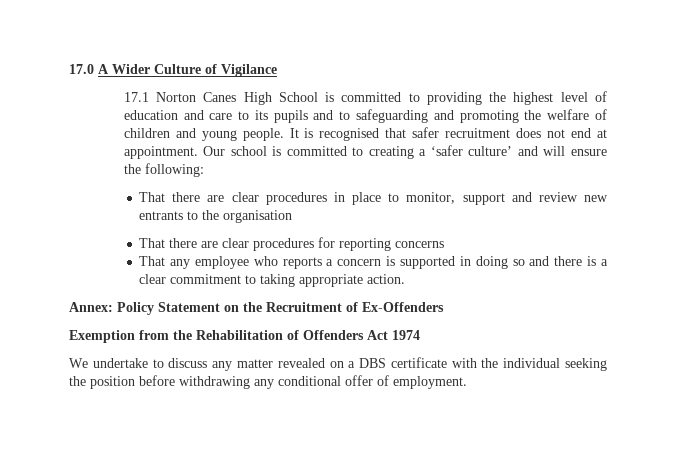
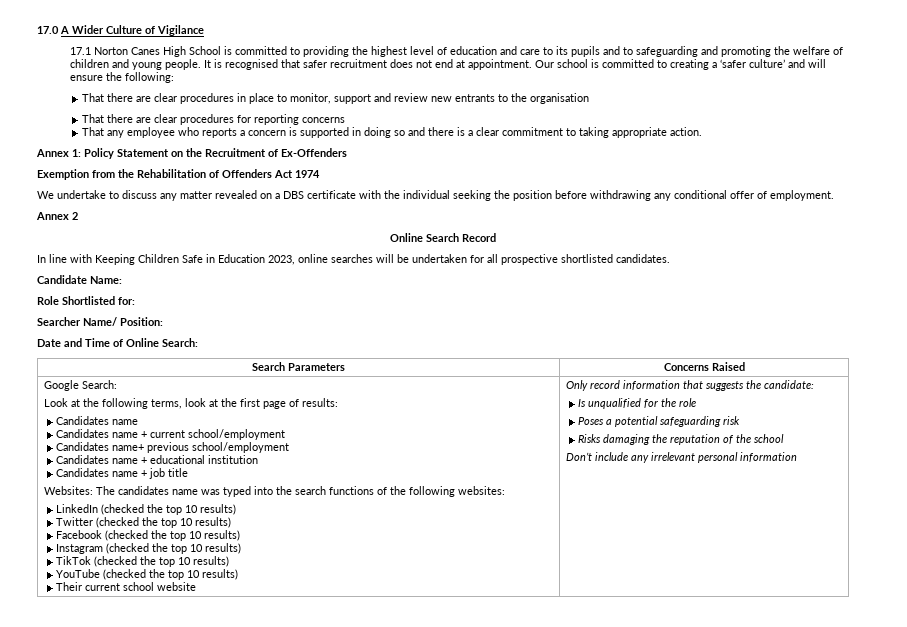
- Annex: Policy Statement on the Recruitment of Ex-Offenders
+ Annex 1: Policy Statement on the Recruitment of Ex-Offenders
+ Annex 2
+ Online Search Record
+ In line with Keeping Children Safe in Education 2023, online searches will be undertaken for all prospective shortlisted candidates.
+ Candidate Name:
+ Role Shortlisted for:
+ Searcher Name/ Position:
+ Date and Time of Online Search:
+ Search Parameters | Concerns Raised
+ Google Search:
+ Look at the following terms, look at the first page of results:
+ Candidates name
+ Candidates name + current school/employment
+ Candidates name+ previous school/employment
+ Candidates name + educational institution
+ Candidates name + job title
+ Websites: The candidates name was typed into the search functions of the following websites:
+ LinkedIn (checked the top 10 results)
+ Twitter (checked the top 10 results)
+ Facebook (checked the top 10 results)
+ Instagram (checked the top 10 results)
+ TikTok (checked the top 10 results)
+ YouTube (checked the top 10 results)
+ Their current school website | Only record information that suggests the candidate:
+ Is unqualified for the role
+ Poses a potential safeguarding risk
+ Risks damaging the reputation of the school
+ Don’t include any irrelevant personal information

